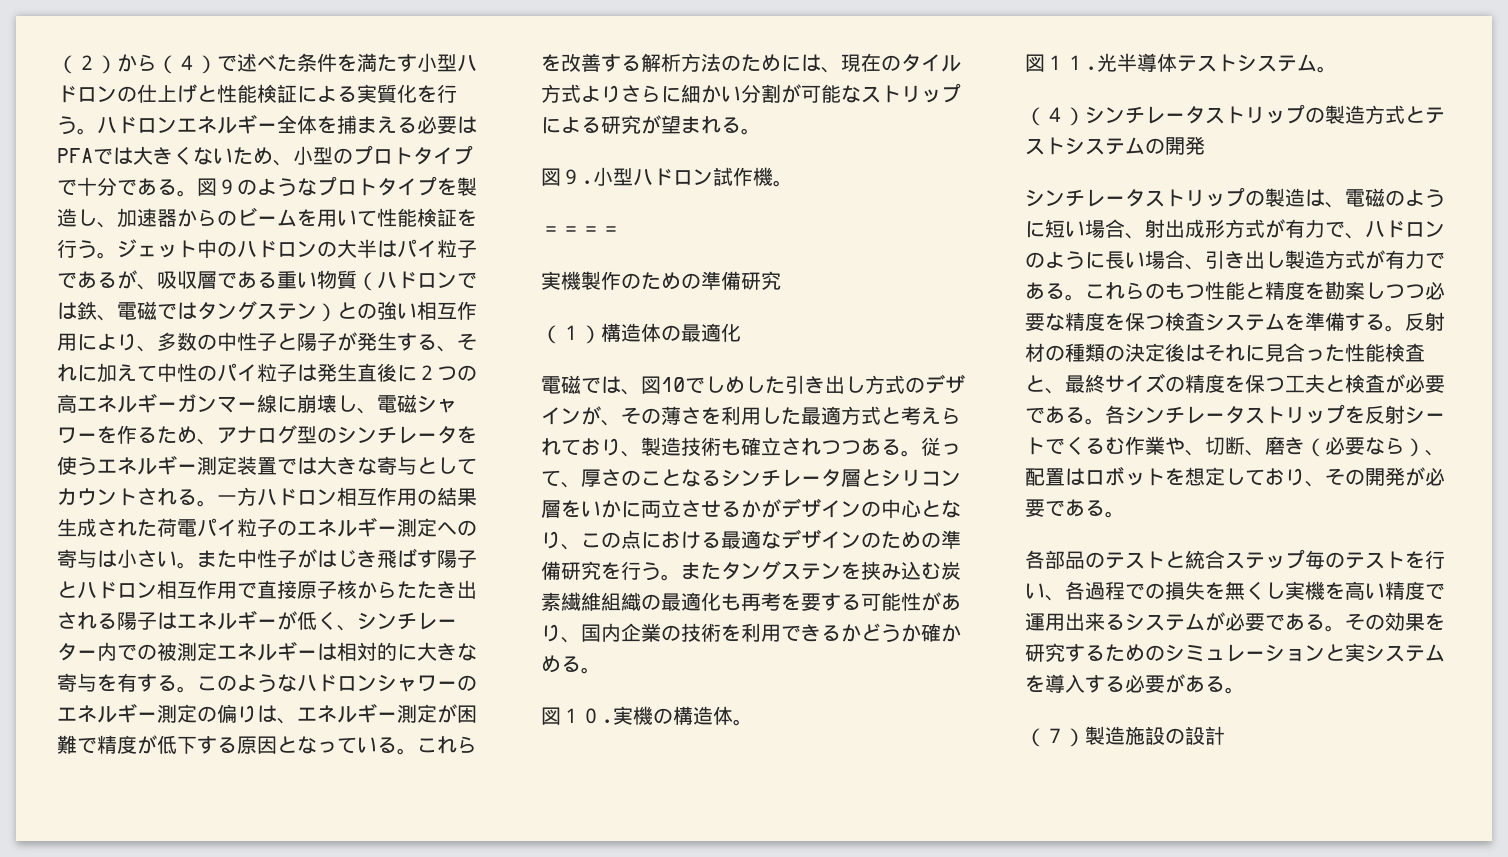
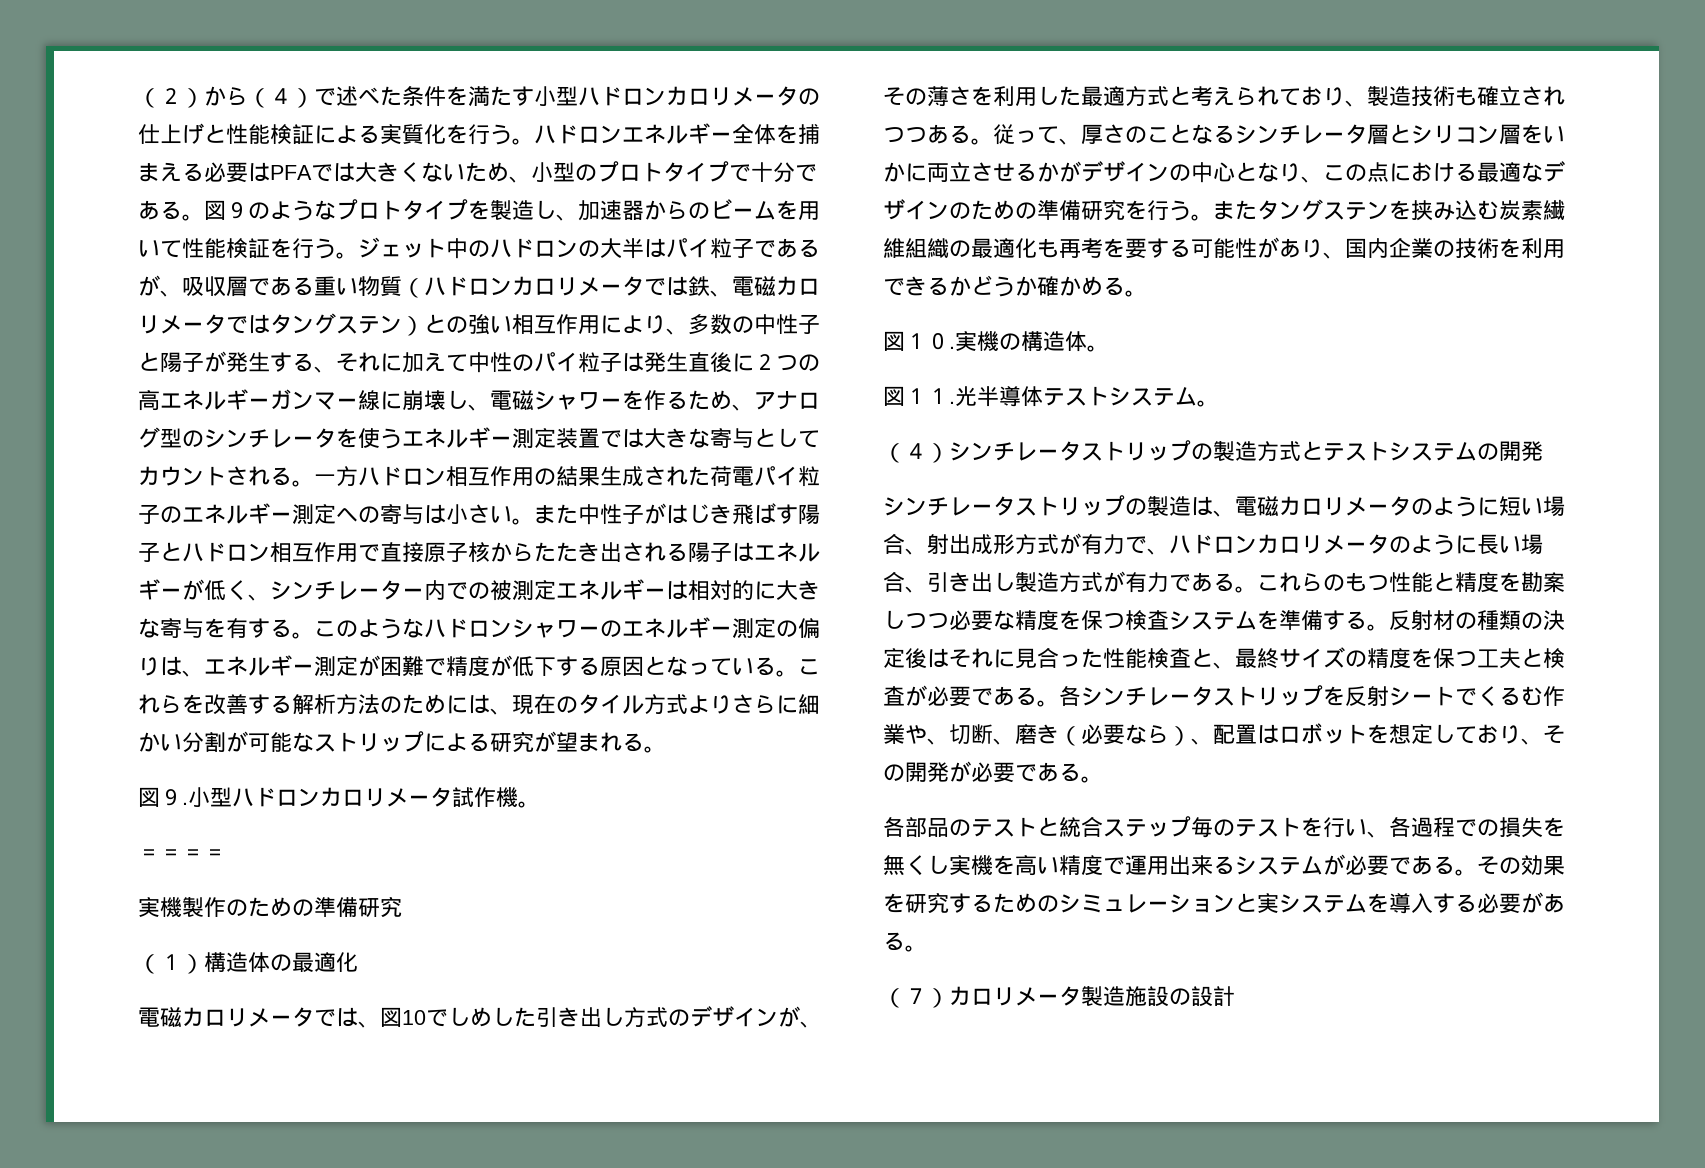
- （２）から（４）で述べた条件を満たす小型ハドロンの仕上げと性能検証による実質化を行う。
+ （２）から（４）で述べた条件を満たす小型ハドロンカロリメータの仕上げと性能検証による実質化を行う。
- ジェット中のハドロンの大半はパイ粒子であるが、吸収層である重い物質（ハドロンでは鉄、電磁ではタングステン）との強い相互作用により、多数の中性子と陽子が発生する、それに加えて中性のパイ粒子は発生直後に２つの高エネルギーガンマー線に崩壊し、電磁シャワーを作るため、アナログ型のシンチレータを使うエネルギー測定装置では大きな寄与としてカウントされる。
+ ジェット中のハドロンの大半はパイ粒子であるが、吸収層である重い物質（ハドロンカロリメータでは鉄、電磁カロリメータではタングステン）との強い相互作用により、多数の中性子と陽子が発生する、それに加えて中性のパイ粒子は発生直後に２つの高エネルギーガンマー線に崩壊し、電磁シャワーを作るため、アナログ型のシンチレータを使うエネルギー測定装置では大きな寄与としてカウントされる。
- 小型ハドロン試作機。
+ 小型ハドロンカロリメータ試作機。
- 電磁では、図10でしめした引き出し方式のデザインが、その薄さを利用した最適方式と考えられており、製造技術も確立されつつある。
+ 電磁カロリメータでは、図10でしめした引き出し方式のデザインが、その薄さを利用した最適方式と考えられており、製造技術も確立されつつある。
- シンチレータストリップの製造は、電磁のように短い場合、射出成形方式が有力で、ハドロンのように長い場合、引き出し製造方式が有力である。
+ シンチレータストリップの製造は、電磁カロリメータのように短い場合、射出成形方式が有力で、ハドロンカロリメータのように長い場合、引き出し製造方式が有力である。
- （７）製造施設の設計
+ （７）カロリメータ製造施設の設計

